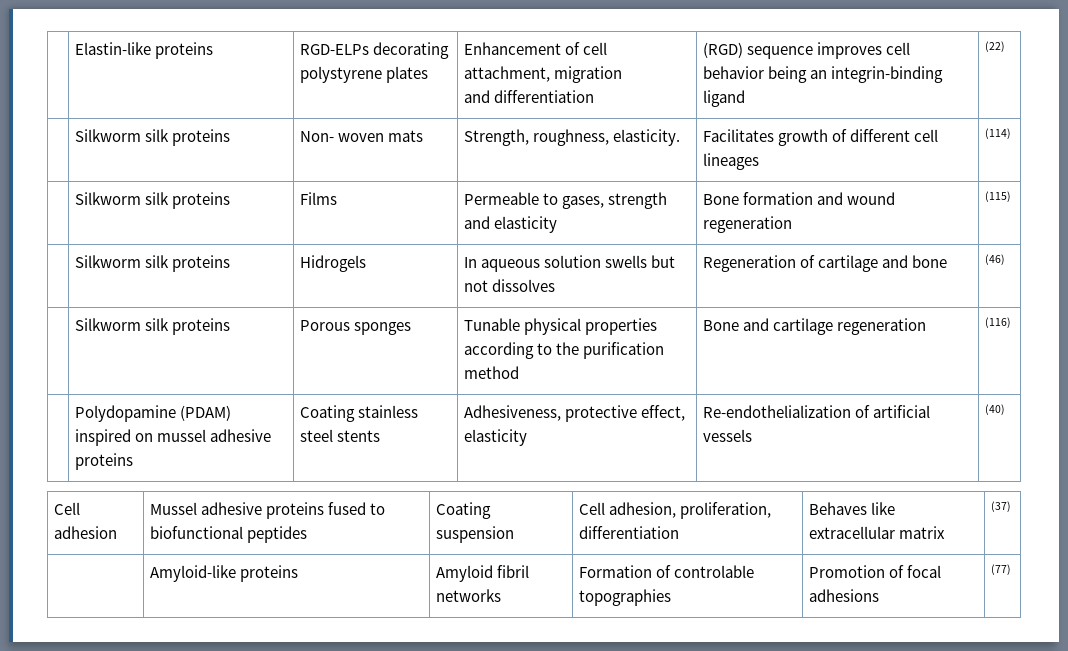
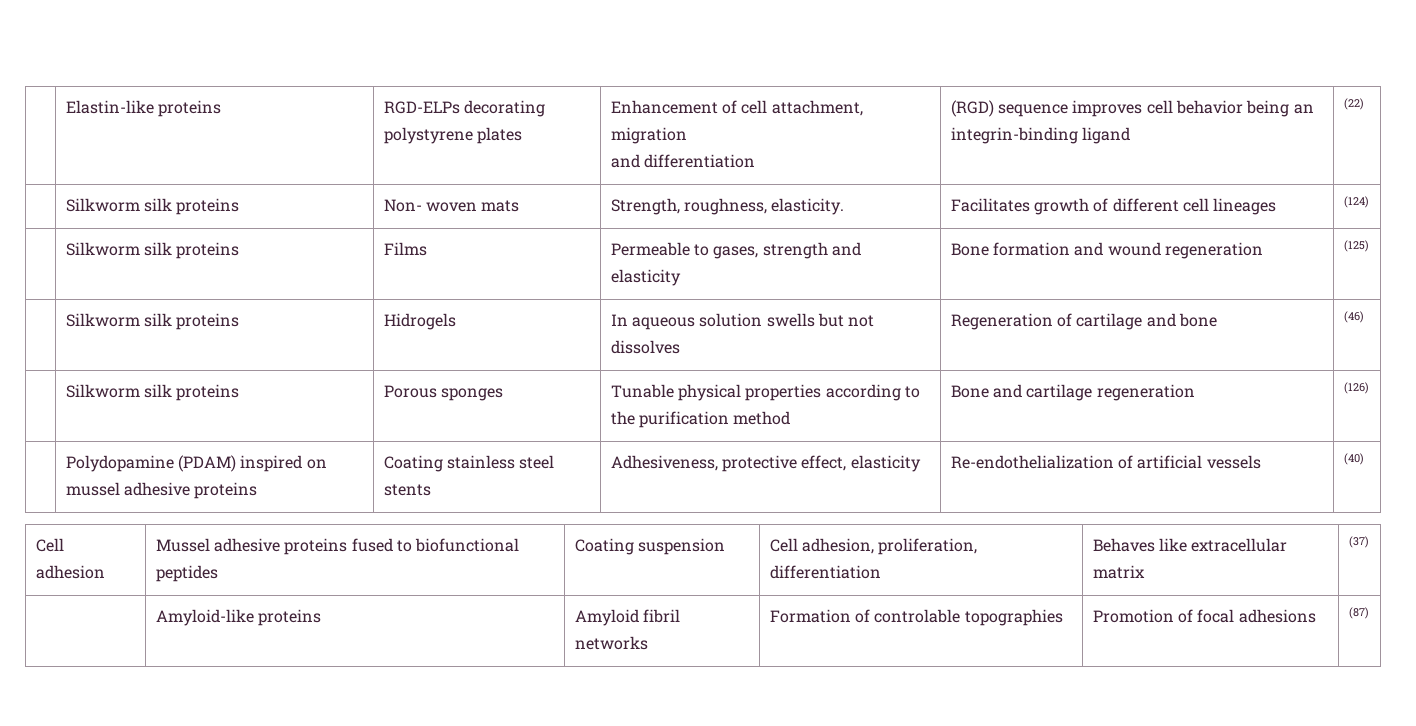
- | Silkworm silk proteins | Non- woven mats | Strength, roughness, elasticity. | Facilitates growth of different cell lineages | (114)
+ | Silkworm silk proteins | Non- woven mats | Strength, roughness, elasticity. | Facilitates growth of different cell lineages | (124)
- | Silkworm silk proteins | Films | Permeable to gases, strength and elasticity | Bone formation and wound regeneration | (115)
+ | Silkworm silk proteins | Films | Permeable to gases, strength and elasticity | Bone formation and wound regeneration | (125)
- | Silkworm silk proteins | Porous sponges | Tunable physical properties according to the purification method | Bone and cartilage regeneration | (116)
+ | Silkworm silk proteins | Porous sponges | Tunable physical properties according to the purification method | Bone and cartilage regeneration | (126)
- | Amyloid-like proteins | Amyloid fibril networks | Formation of controlable topographies | Promotion of focal adhesions | (77)
+ | Amyloid-like proteins | Amyloid fibril networks | Formation of controlable topographies | Promotion of focal adhesions | (87)

